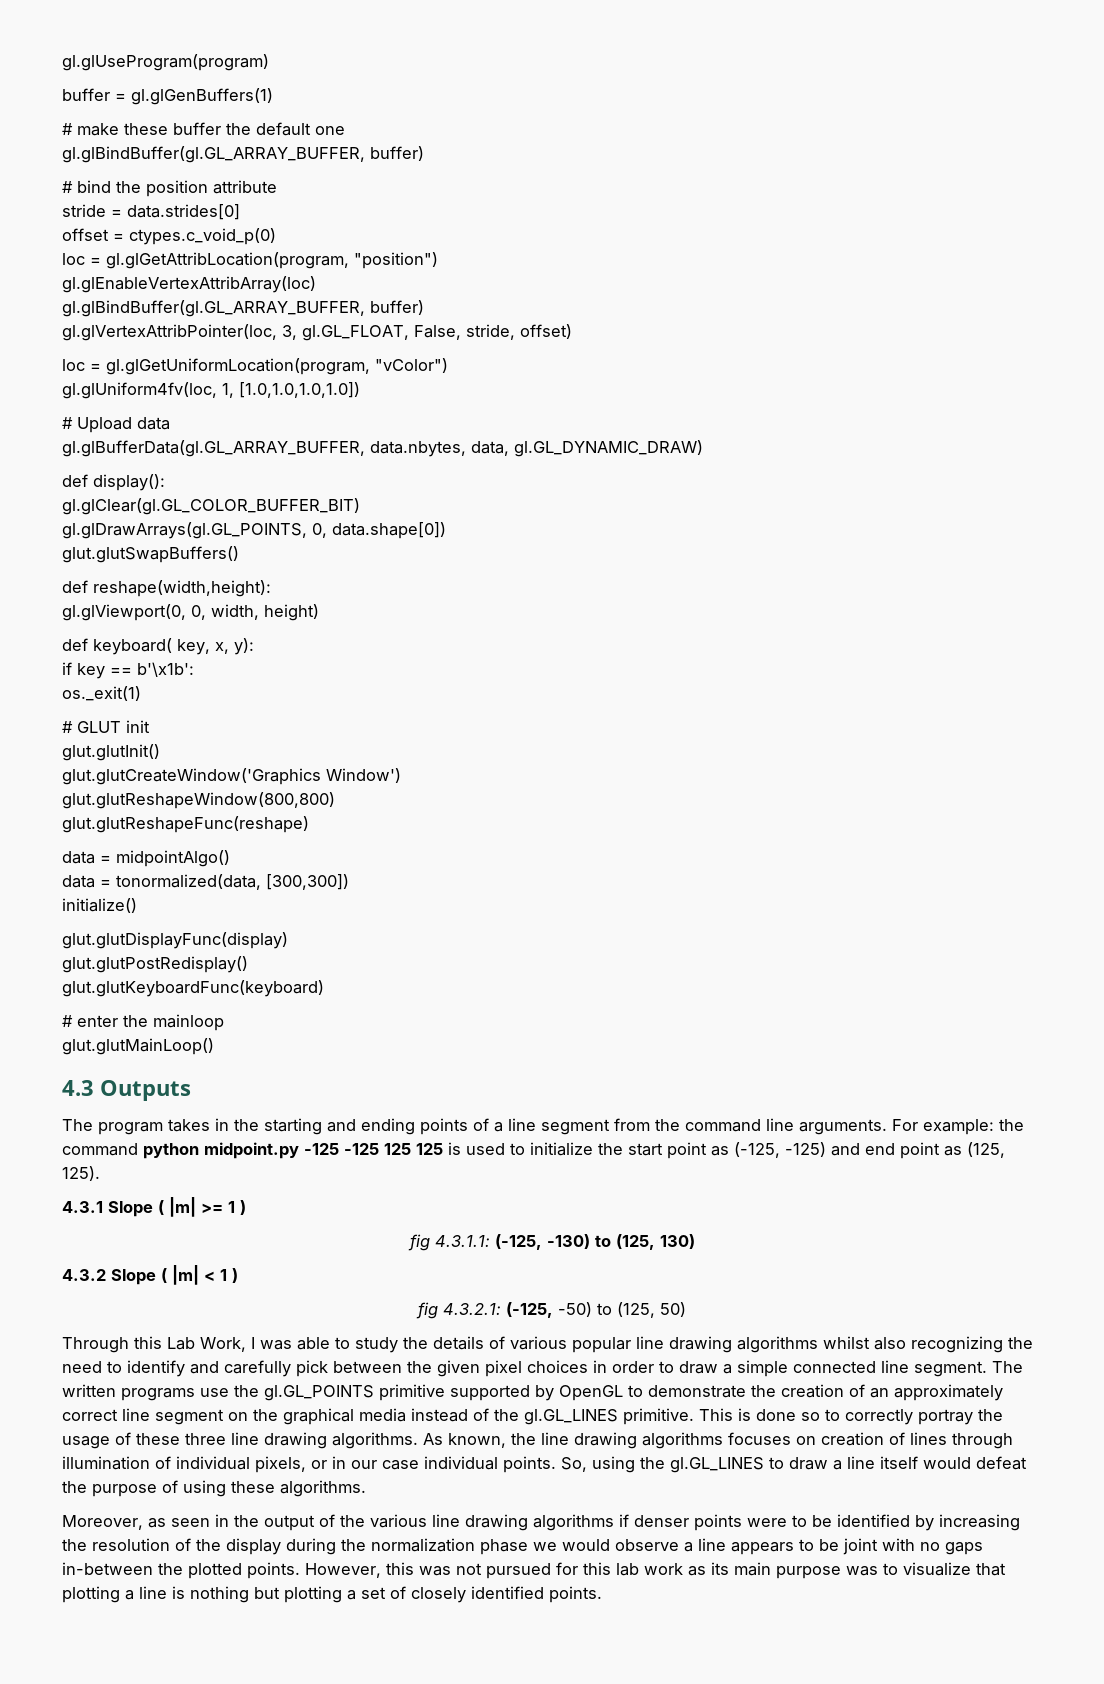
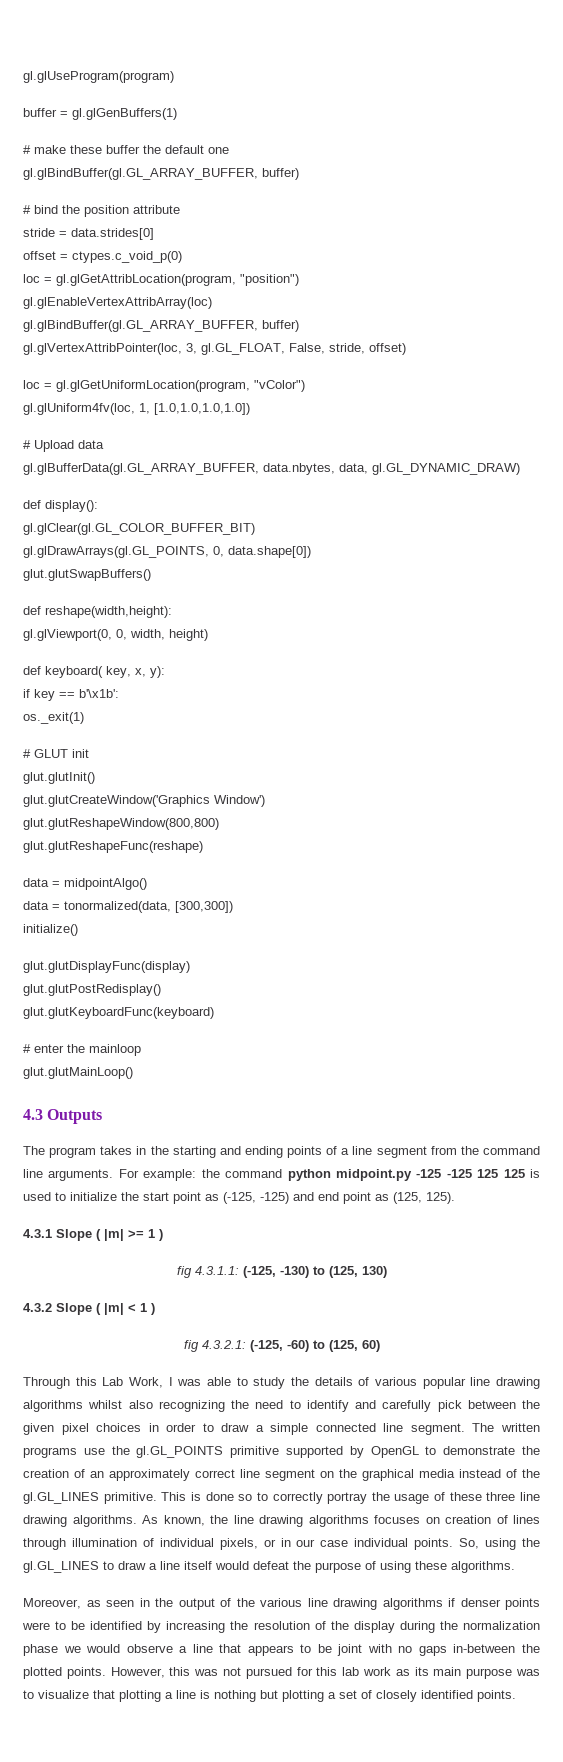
- fig 4.3.2.1: (-125, -50) to (125, 50)
+ fig 4.3.2.1: (-125, -60) to (125, 60)
- Moreover, as seen in the output of the various line drawing algorithms if denser points were to be identified by increasing the resolution of the display during the normalization phase we would observe a line appears to be joint with no gaps in-between the plotted points.
+ Moreover, as seen in the output of the various line drawing algorithms if denser points were to be identified by increasing the resolution of the display during the normalization phase we would observe a line that appears to be joint with no gaps in-between the plotted points.

